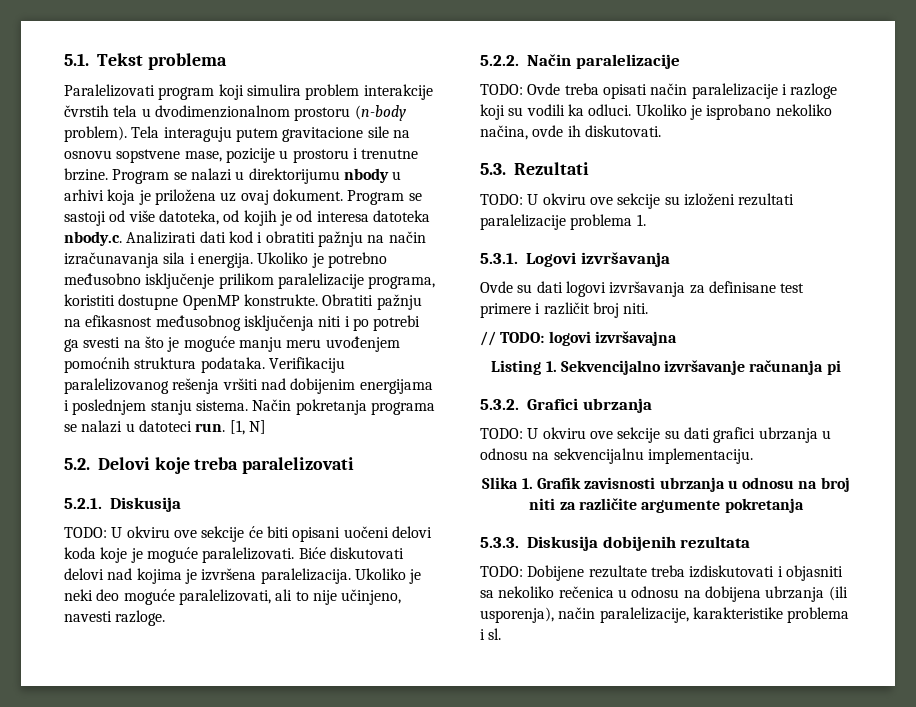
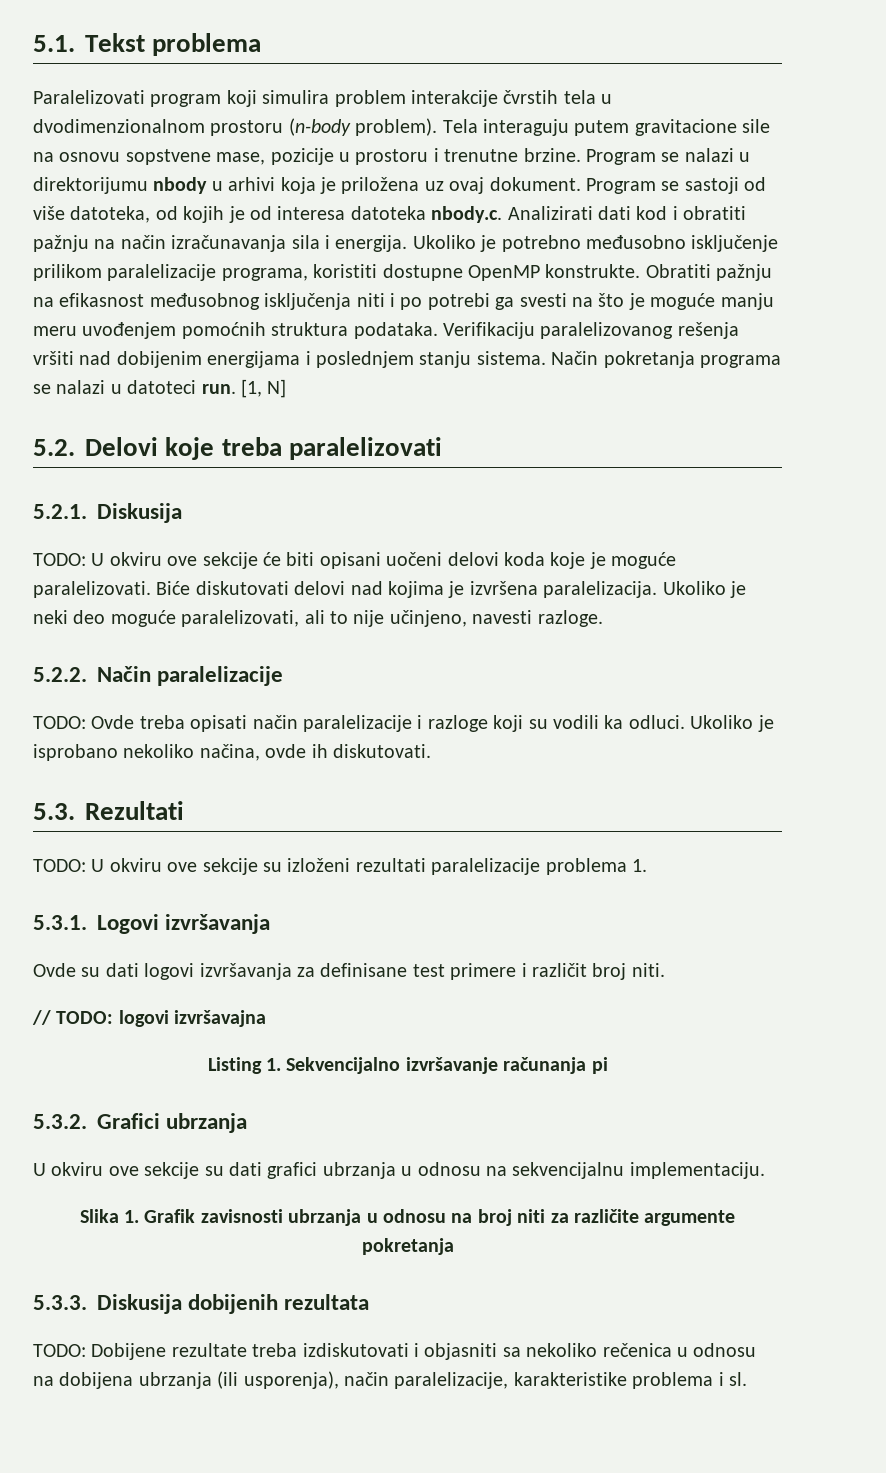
- TODO: U okviru ove sekcije su dati grafici ubrzanja u odnosu na sekvencijalnu implementaciju.
+ U okviru ove sekcije su dati grafici ubrzanja u odnosu na sekvencijalnu implementaciju.

